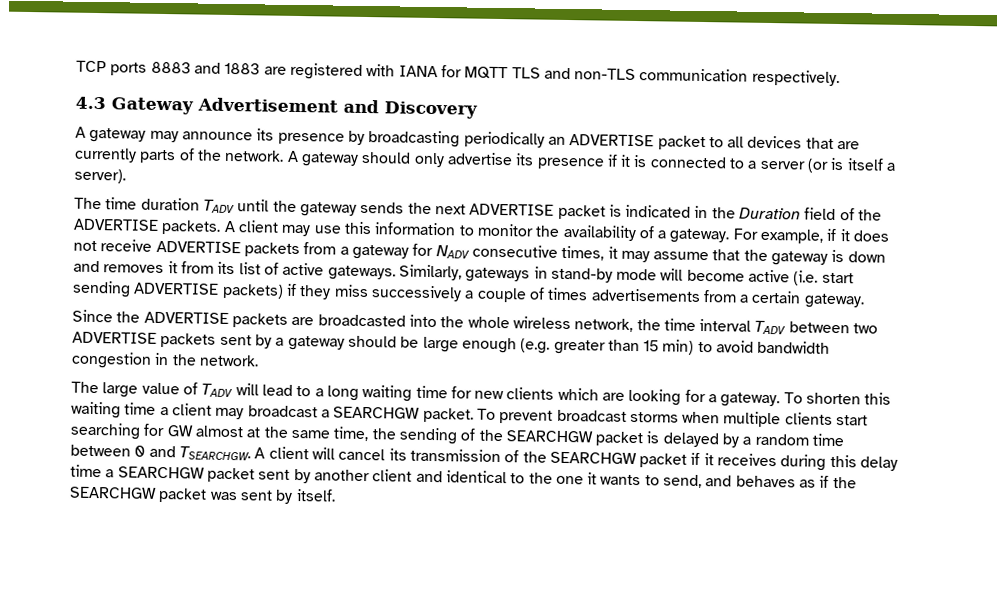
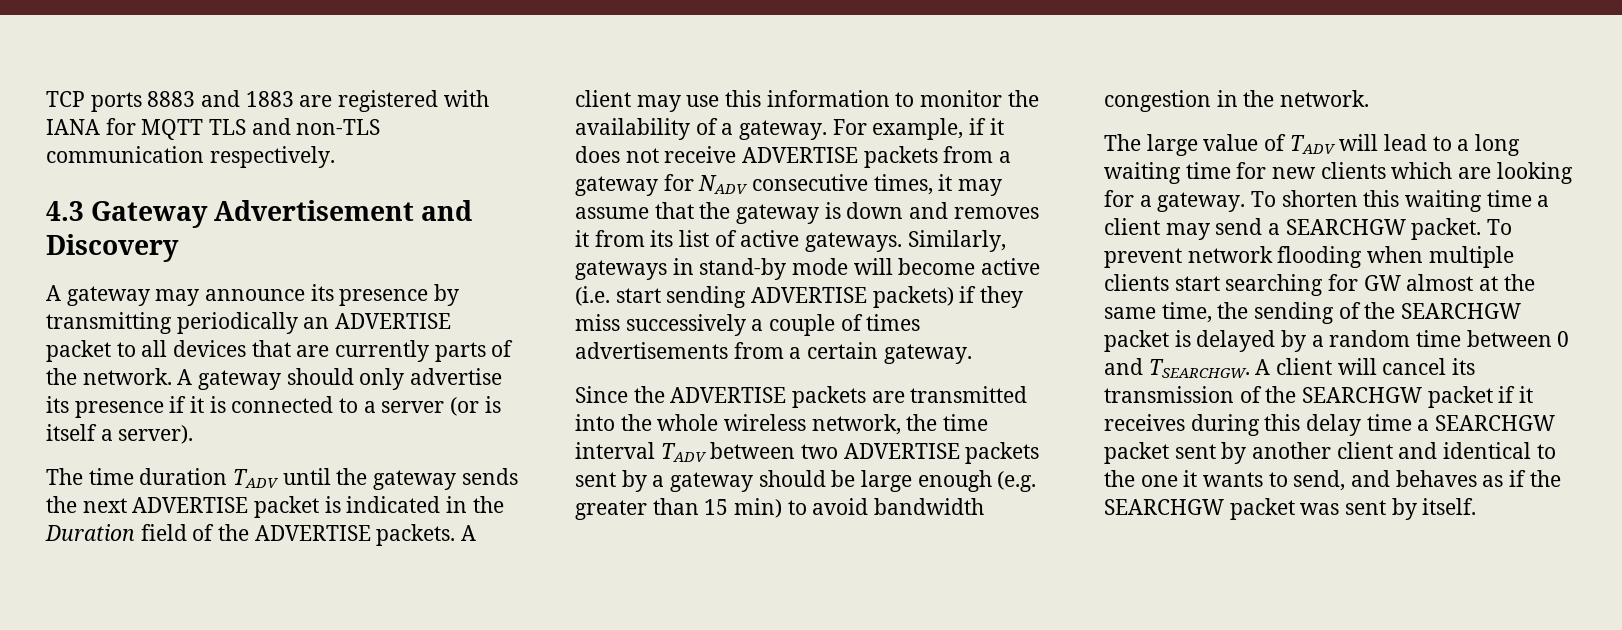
- A gateway may announce its presence by broadcasting periodically an ADVERTISE packet to all devices that are currently parts of the network.
+ A gateway may announce its presence by transmitting periodically an ADVERTISE packet to all devices that are currently parts of the network.
- Since the ADVERTISE packets are broadcasted into the whole wireless network, the time interval TADV between two ADVERTISE packets sent by a gateway should be large enough (e.g. greater than 15 min) to avoid bandwidth congestion in the network.
+ Since the ADVERTISE packets are transmitted into the whole wireless network, the time interval TADV between two ADVERTISE packets sent by a gateway should be large enough (e.g. greater than 15 min) to avoid bandwidth congestion in the network.
- To shorten this waiting time a client may broadcast a SEARCHGW packet.
+ To shorten this waiting time a client may send a SEARCHGW packet.
- To prevent broadcast storms when multiple clients start searching for GW almost at the same time, the sending of the SEARCHGW packet is delayed by a random time between 0 and TSEARCHGW.
+ To prevent network flooding when multiple clients start searching for GW almost at the same time, the sending of the SEARCHGW packet is delayed by a random time between 0 and TSEARCHGW.

